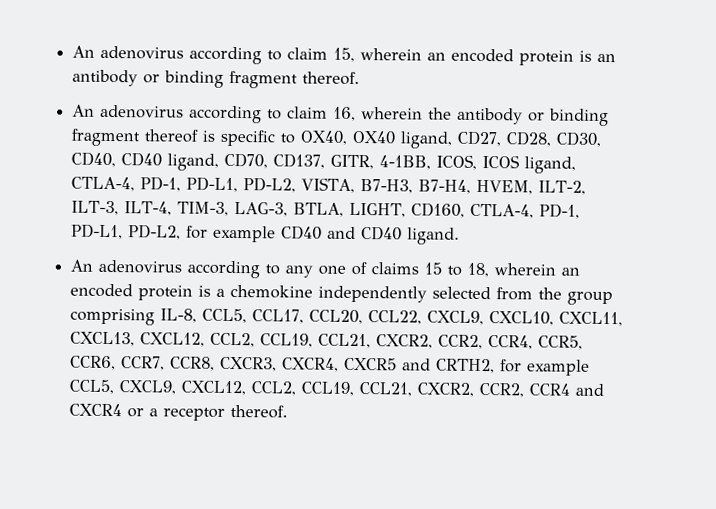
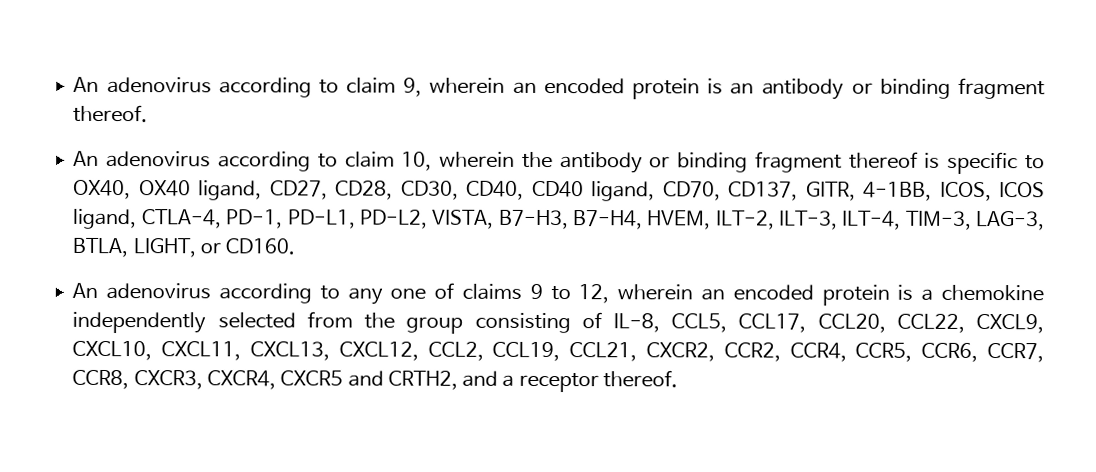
- An adenovirus according to claim 15, wherein an encoded protein is an antibody or binding fragment thereof.
+ An adenovirus according to claim 9, wherein an encoded protein is an antibody or binding fragment thereof.
- An adenovirus according to claim 16, wherein the antibody or binding fragment thereof is specific to OX40, OX40 ligand, CD27, CD28, CD30, CD40, CD40 ligand, CD70, CD137, GITR, 4-1BB, ICOS, ICOS ligand, CTLA-4, PD-1, PD-L1, PD-L2, VISTA, B7-H3, B7-H4, HVEM, ILT-2, ILT-3, ILT-4, TIM-3, LAG-3, BTLA, LIGHT, CD160, CTLA-4, PD-1, PD-L1, PD-L2, for example CD40 and CD40 ligand.
+ An adenovirus according to claim 10, wherein the antibody or binding fragment thereof is specific to OX40, OX40 ligand, CD27, CD28, CD30, CD40, CD40 ligand, CD70, CD137, GITR, 4-1BB, ICOS, ICOS ligand, CTLA-4, PD-1, PD-L1, PD-L2, VISTA, B7-H3, B7-H4, HVEM, ILT-2, ILT-3, ILT-4, TIM-3, LAG-3, BTLA, LIGHT, or CD160.
- An adenovirus according to any one of claims 15 to 18, wherein an encoded protein is a chemokine independently selected from the group comprising IL-8, CCL5, CCL17, CCL20, CCL22, CXCL9, CXCL10, CXCL11, CXCL13, CXCL12, CCL2, CCL19, CCL21, CXCR2, CCR2, CCR4, CCR5, CCR6, CCR7, CCR8, CXCR3, CXCR4, CXCR5 and CRTH2, for example CCL5, CXCL9, CXCL12, CCL2, CCL19, CCL21, CXCR2, CCR2, CCR4 and CXCR4 or a receptor thereof.
+ An adenovirus according to any one of claims 9 to 12, wherein an encoded protein is a chemokine independently selected from the group consisting of IL-8, CCL5, CCL17, CCL20, CCL22, CXCL9, CXCL10, CXCL11, CXCL13, CXCL12, CCL2, CCL19, CCL21, CXCR2, CCR2, CCR4, CCR5, CCR6, CCR7, CCR8, CXCR3, CXCR4, CXCR5 and CRTH2, and a receptor thereof.

